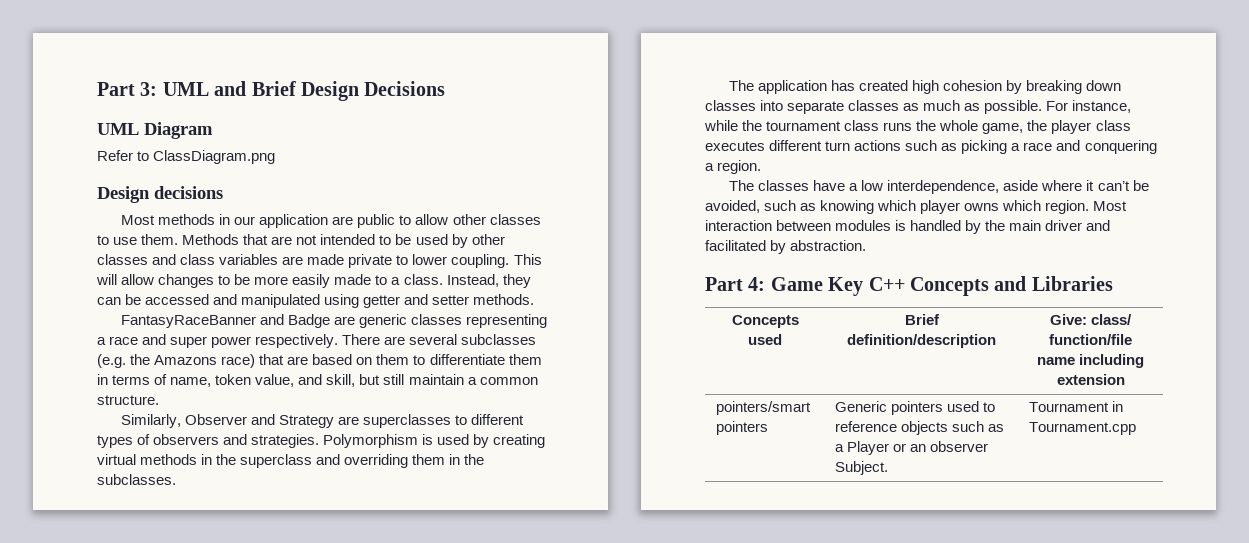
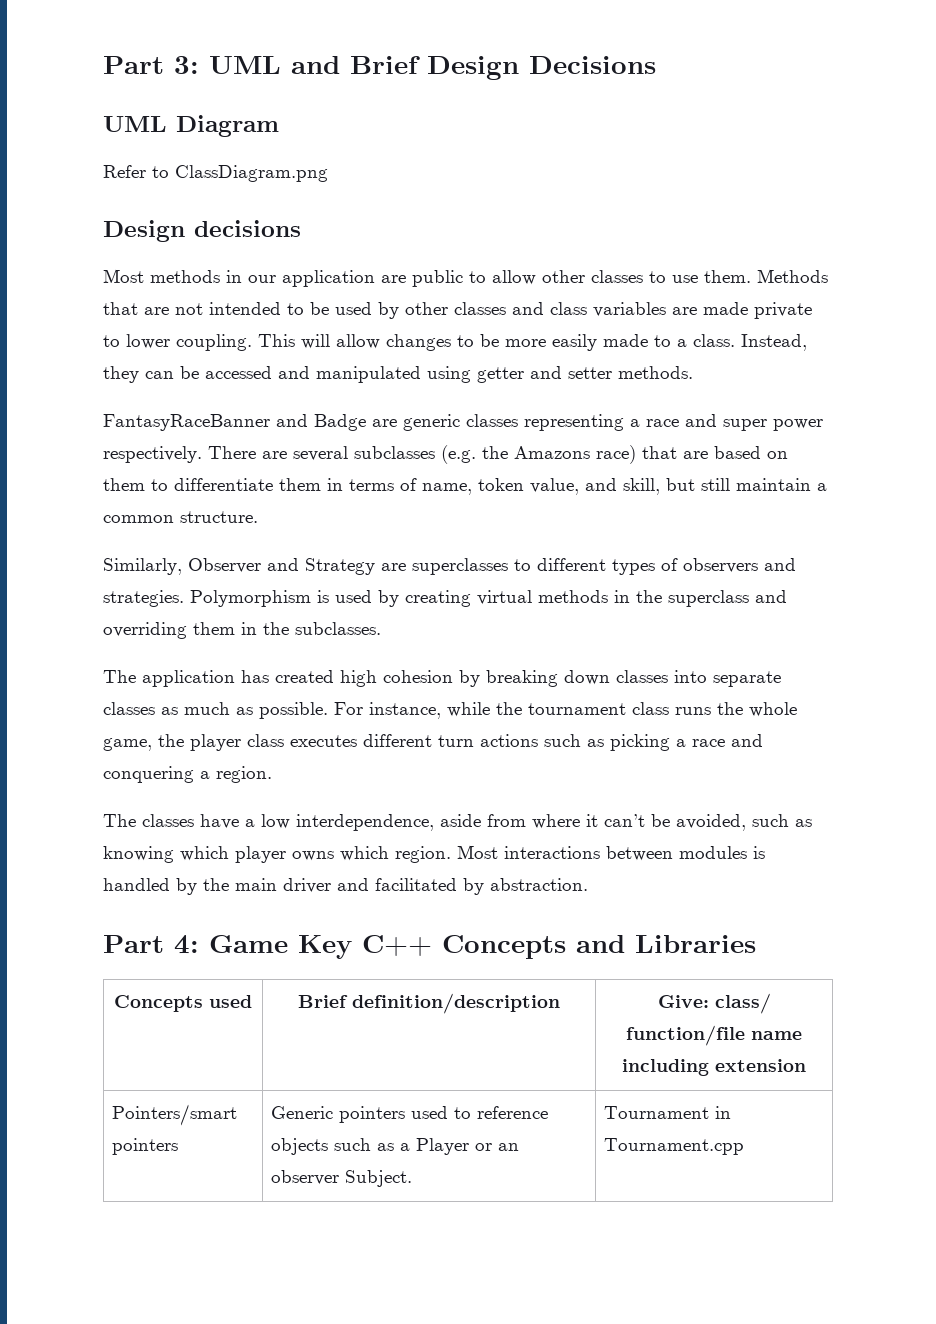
- The classes have a low interdependence, aside where it can’t be avoided, such as knowing which player owns which region.
+ The classes have a low interdependence, aside from where it can’t be avoided, such as knowing which player owns which region.
- Most interaction between modules is handled by the main driver and facilitated by abstraction.
+ Most interactions between modules is handled by the main driver and facilitated by abstraction.
- pointers/smart pointers | Generic pointers used to reference objects such as a Player or an observer Subject. | Tournament in Tournament.cpp
+ Pointers/smart pointers | Generic pointers used to reference objects such as a Player or an observer Subject. | Tournament in Tournament.cpp

